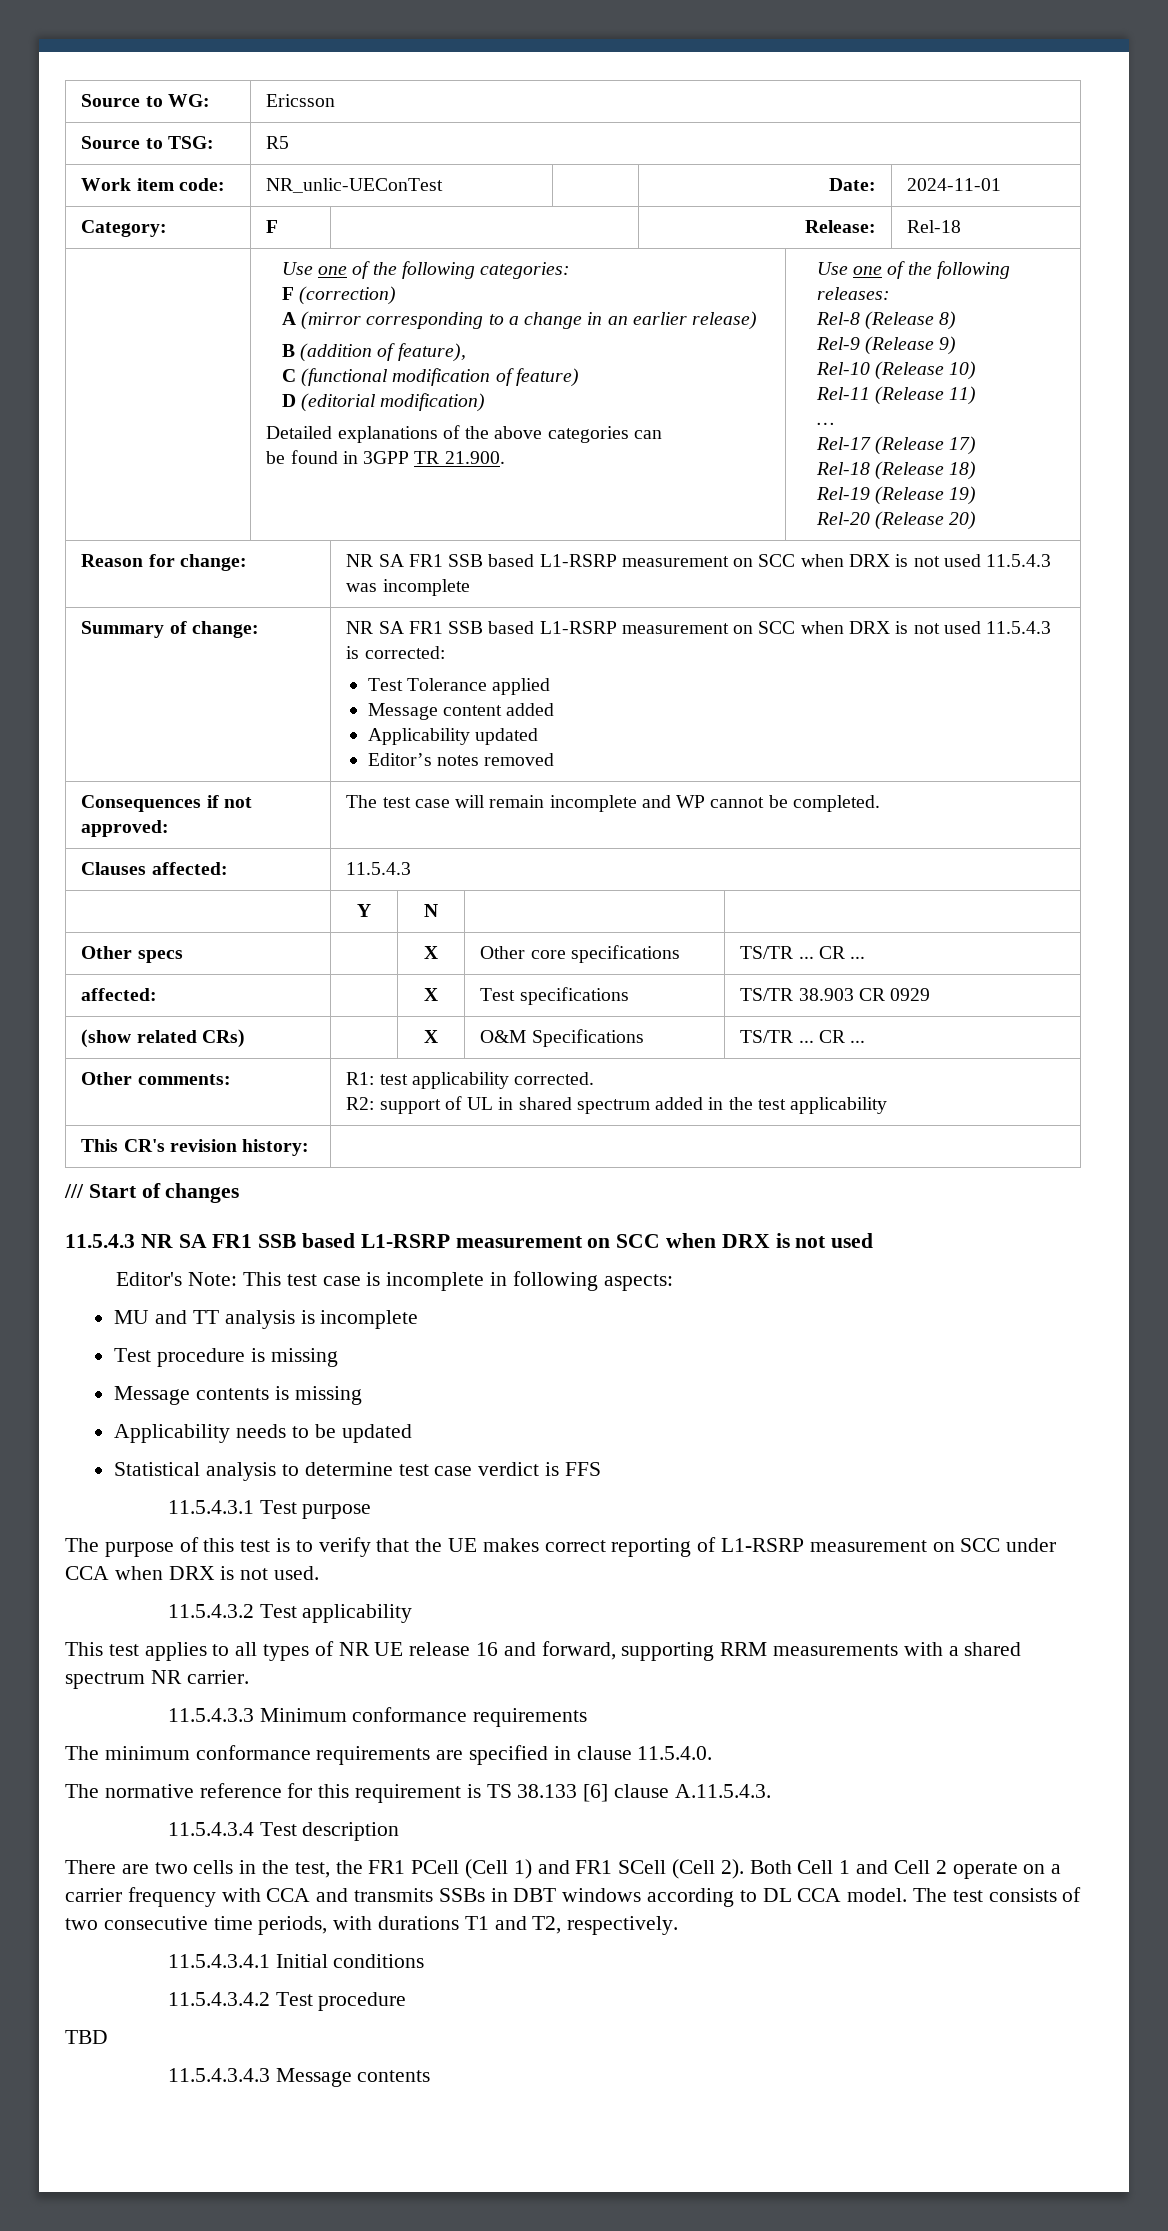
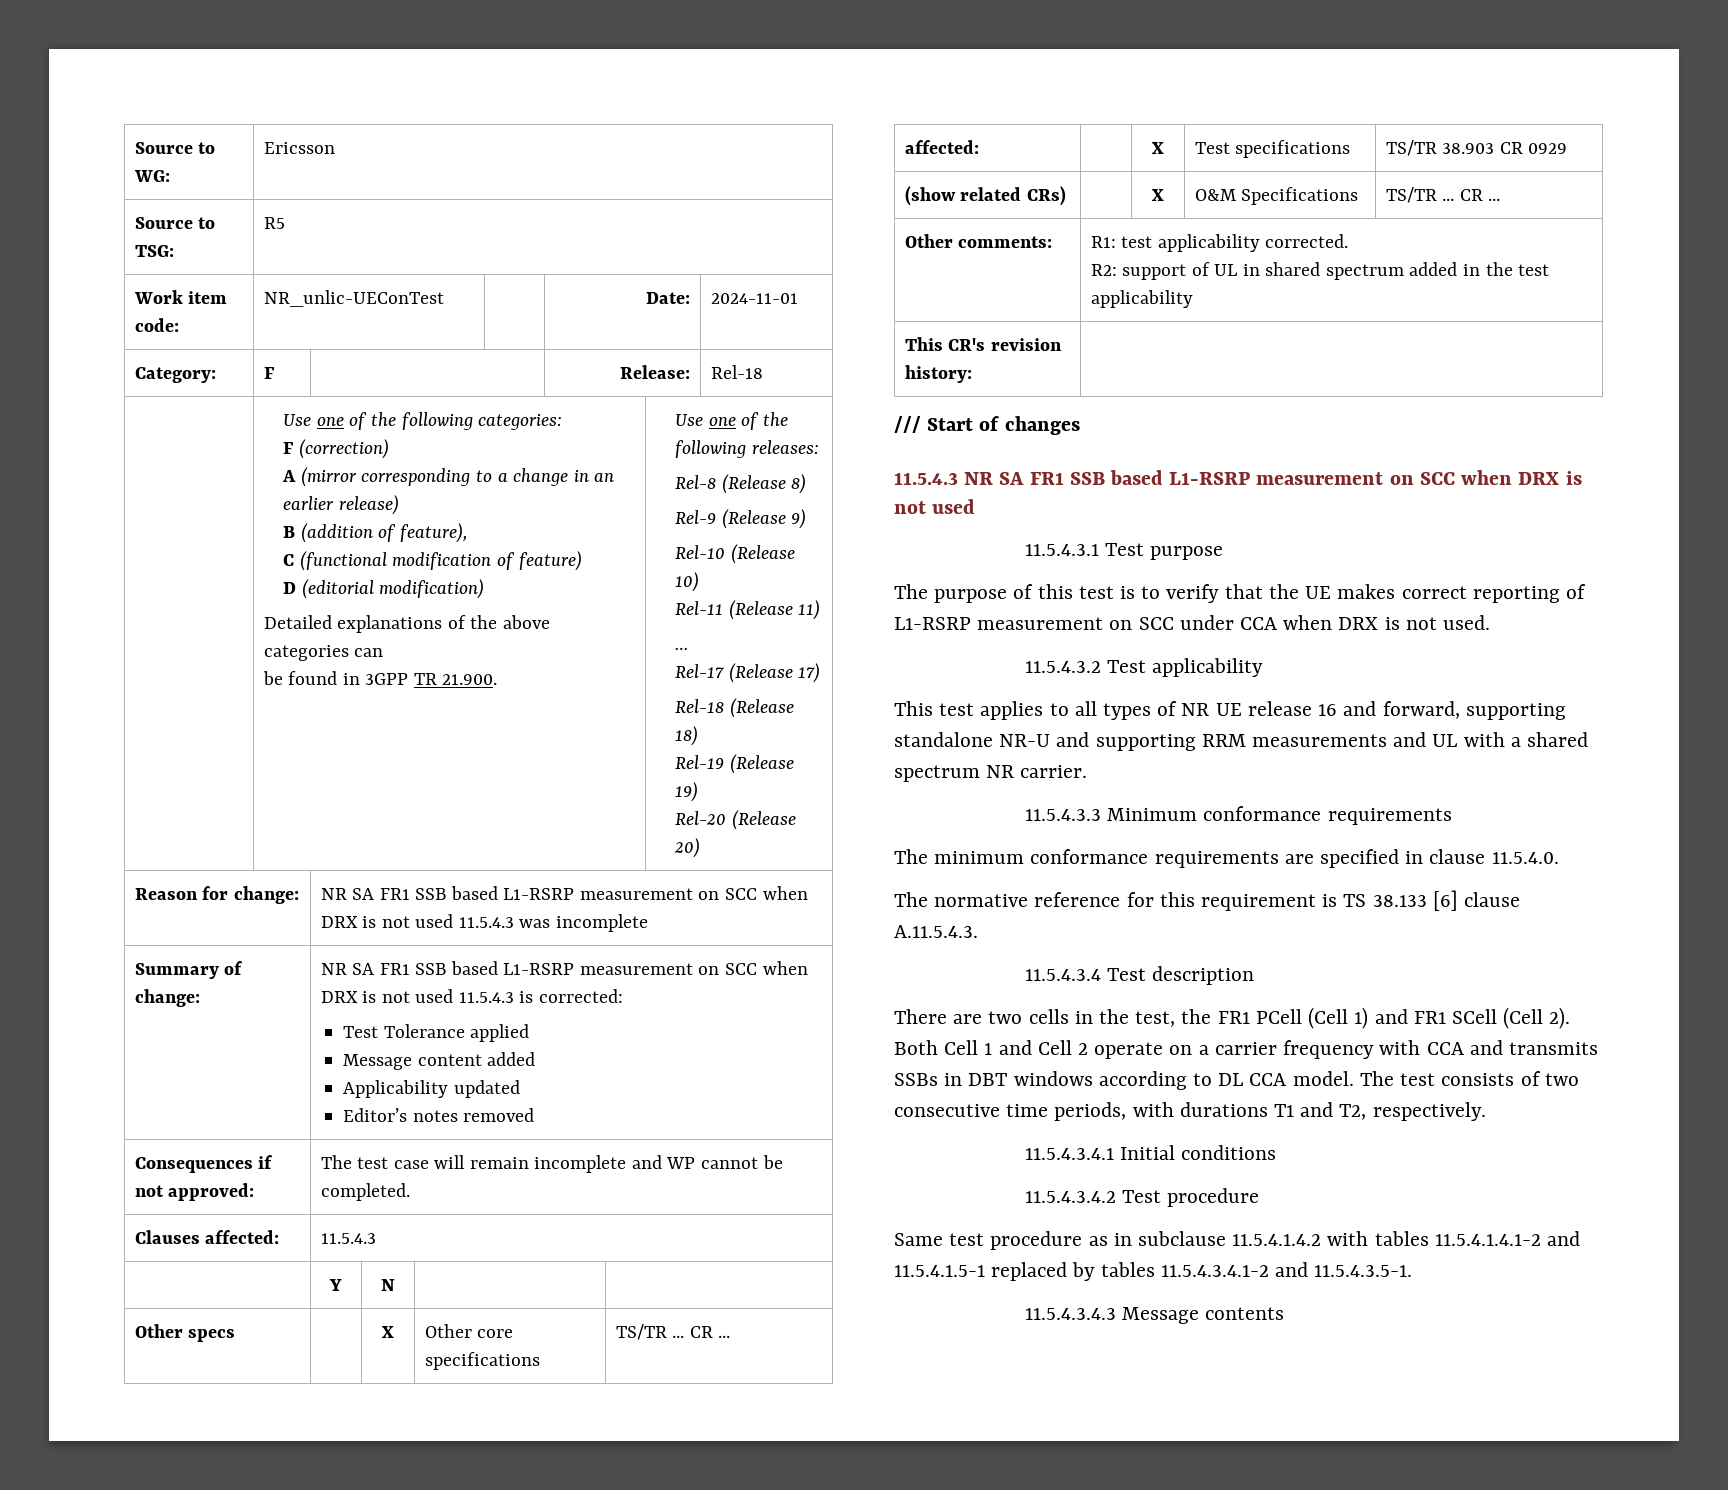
- Editor's Note: This test case is incomplete in following aspects:
- MU and TT analysis is incomplete
- Test procedure is missing
- Message contents is missing
- Applicability needs to be updated
- Statistical analysis to determine test case verdict is FFS
- This test applies to all types of NR UE release 16 and forward, supporting RRM measurements with a shared spectrum NR carrier.
+ This test applies to all types of NR UE release 16 and forward, supporting standalone NR-U and supporting RRM measurements and UL with a shared spectrum NR carrier.
- TBD
+ Same test procedure as in subclause 11.5.4.1.4.2 with tables 11.5.4.1.4.1-2 and 11.5.4.1.5-1 replaced by tables 11.5.4.3.4.1-2 and 11.5.4.3.5-1.

